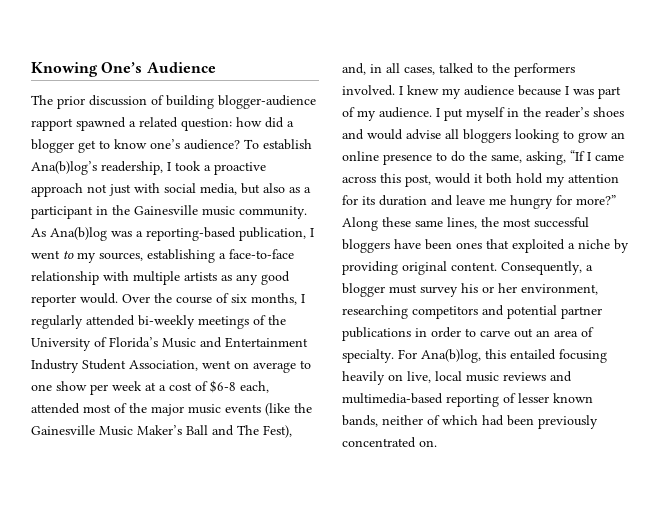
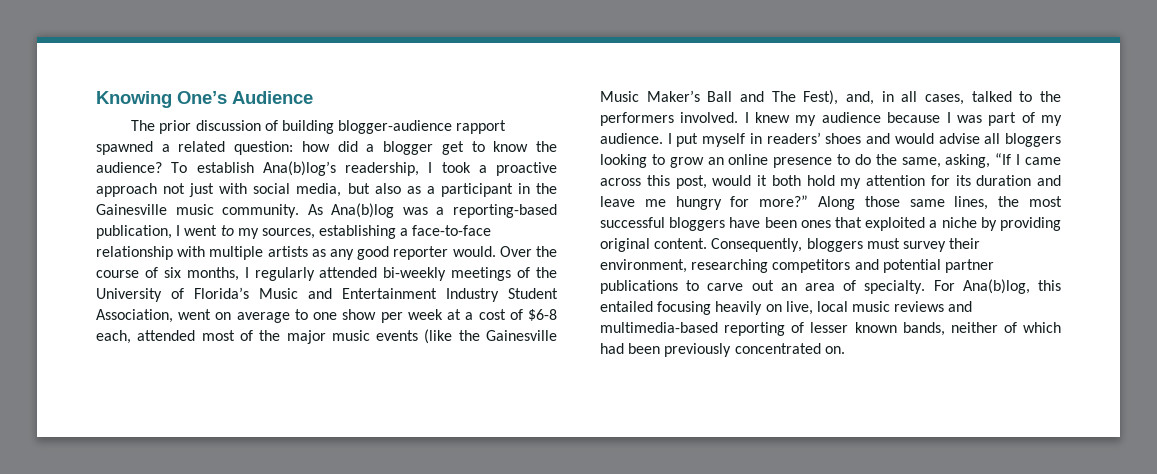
- The prior discussion of building blogger-audience rapport spawned a related question: how did a blogger get to know one’s audience?
+ The prior discussion of building blogger-audience rapport spawned a related question: how did a blogger get to know the audience?
- I put myself in the reader’s shoes and would advise all bloggers looking to grow an online presence to do the same, asking, “If I came across this post, would it both hold my attention for its duration and leave me hungry for more?”
+ I put myself in readers’ shoes and would advise all bloggers looking to grow an online presence to do the same, asking, “If I came across this post, would it both hold my attention for its duration and leave me hungry for more?”
- Along these same lines, the most successful bloggers have been ones that exploited a niche by providing original content.
+ Along those same lines, the most successful bloggers have been ones that exploited a niche by providing original content.
- Consequently, a blogger must survey his or her environment, researching competitors and potential partner publications in order to carve out an area of specialty.
+ Consequently, bloggers must survey their environment, researching competitors and potential partner publications to carve out an area of specialty.

